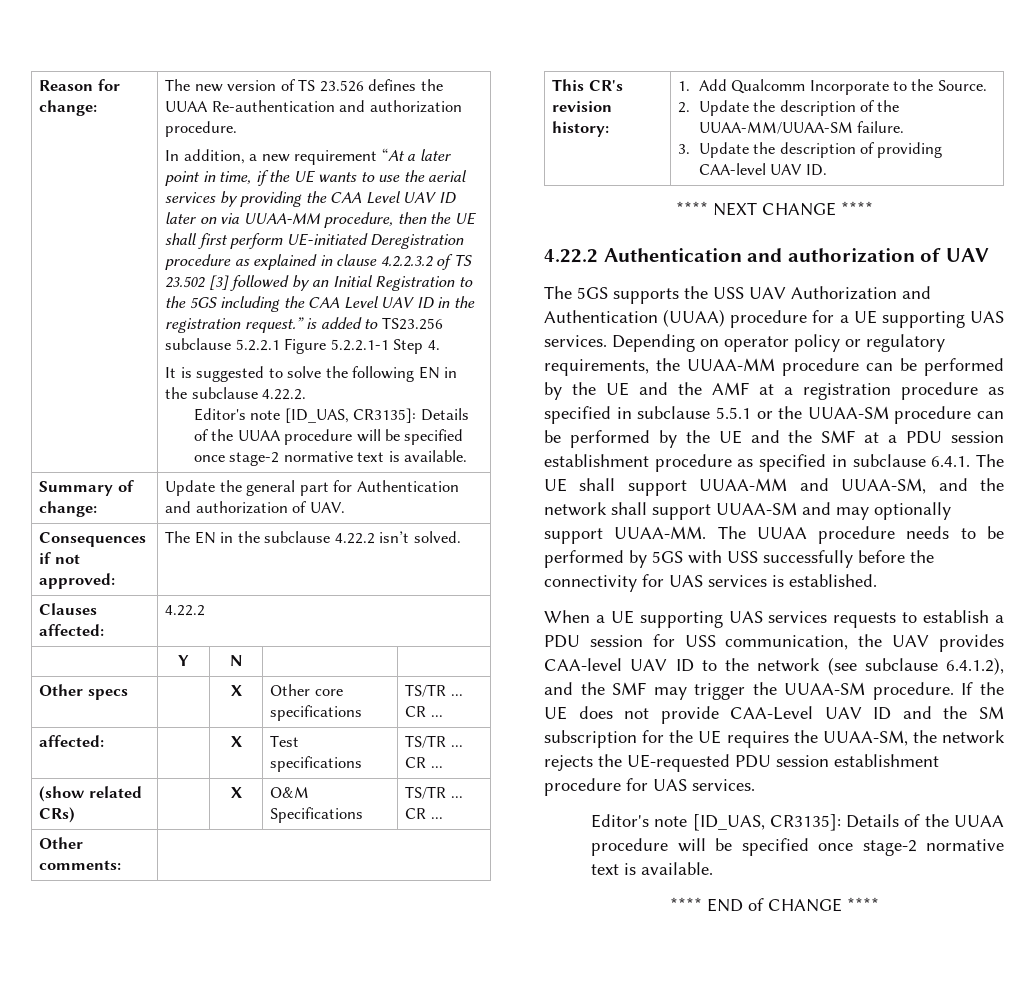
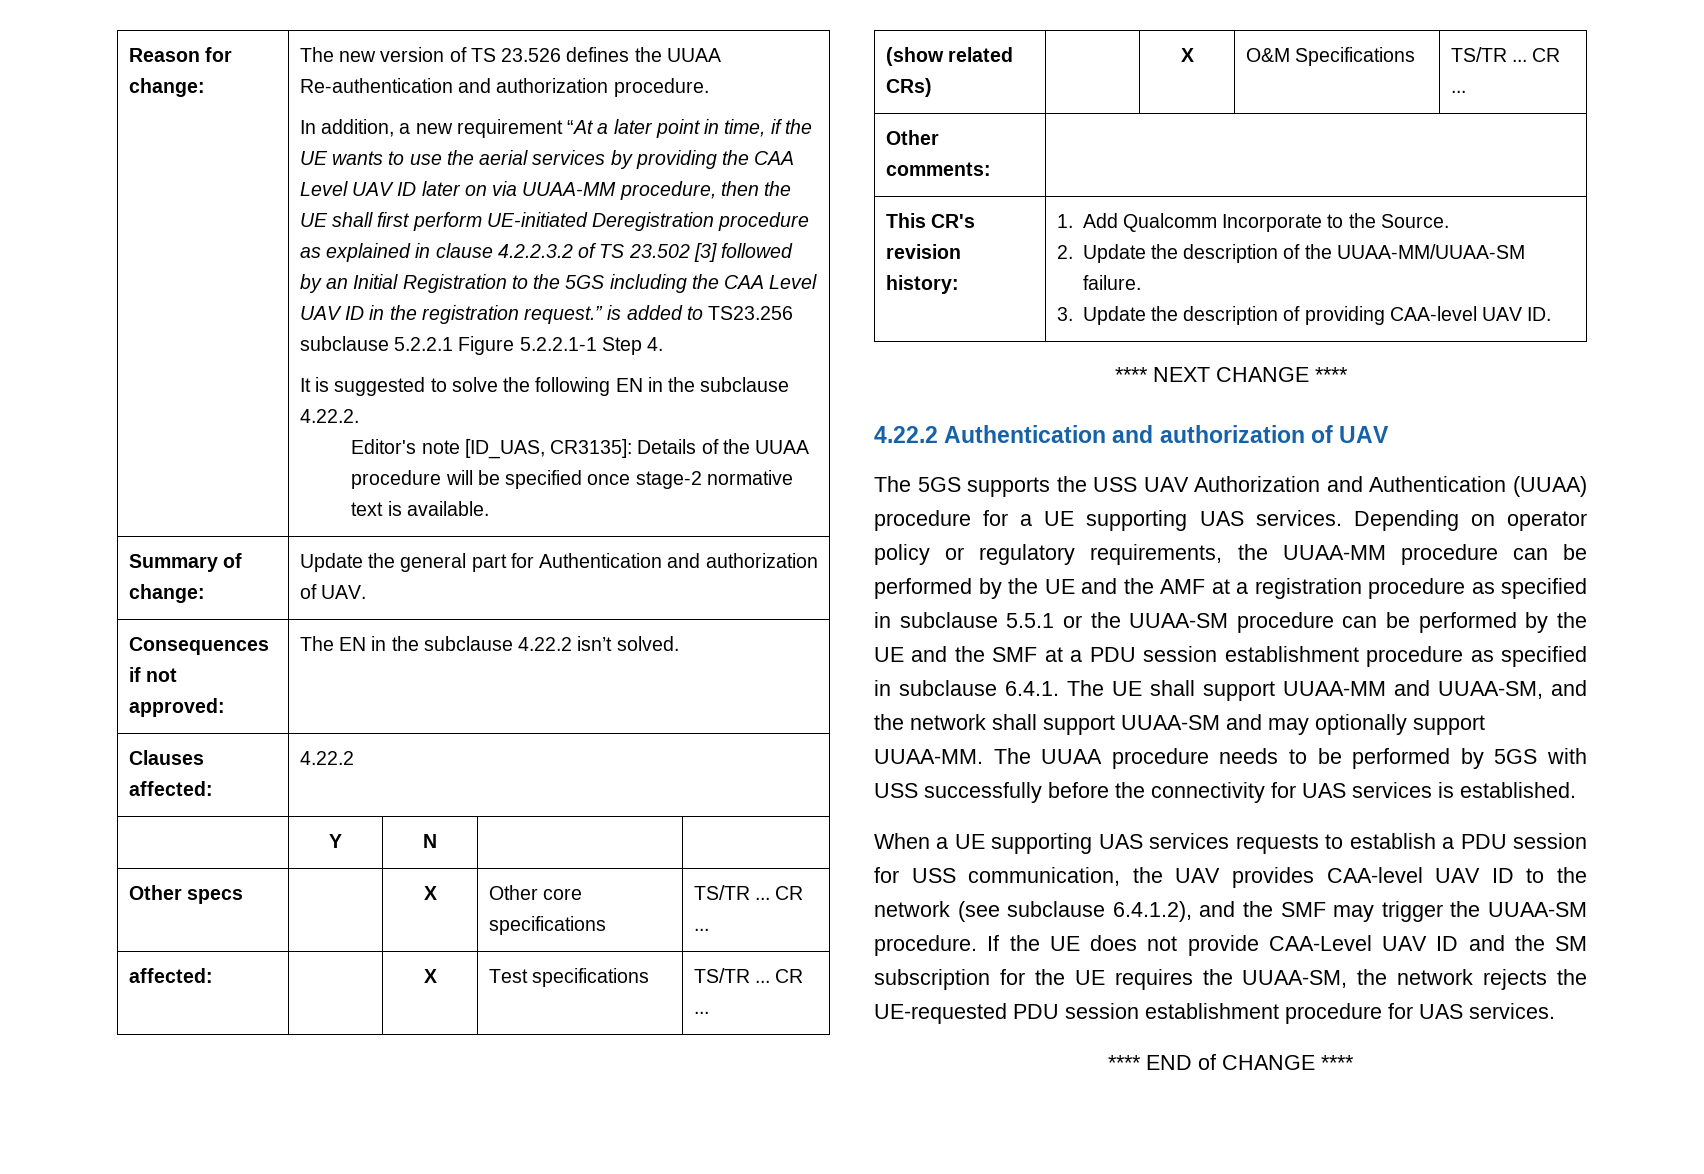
  If the UE does not provide CAA-Level UAV ID and the SM subscription for the UE requires the UUAA-SM, the network rejects the UE-requested PDU session establishment procedure for UAS services.
- Editor's note [ID_UAS, CR3135]: Details of the UUAA procedure will be specified once stage-2 normative text is available.

